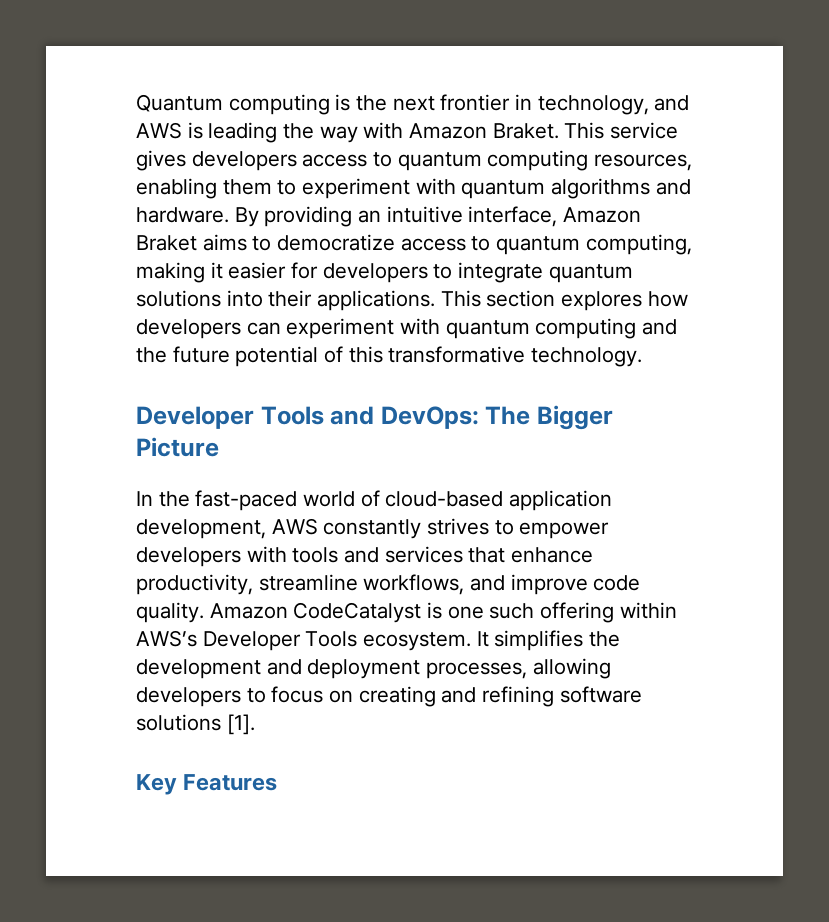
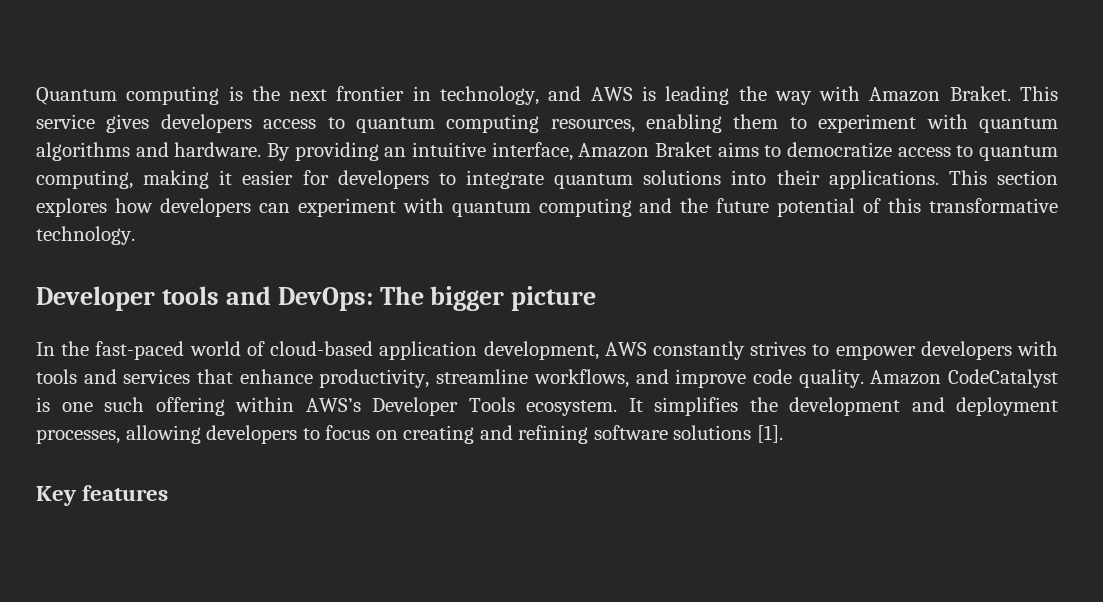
- Developer Tools and DevOps: The Bigger Picture
+ Developer tools and DevOps: The bigger picture
- Key Features
+ Key features

